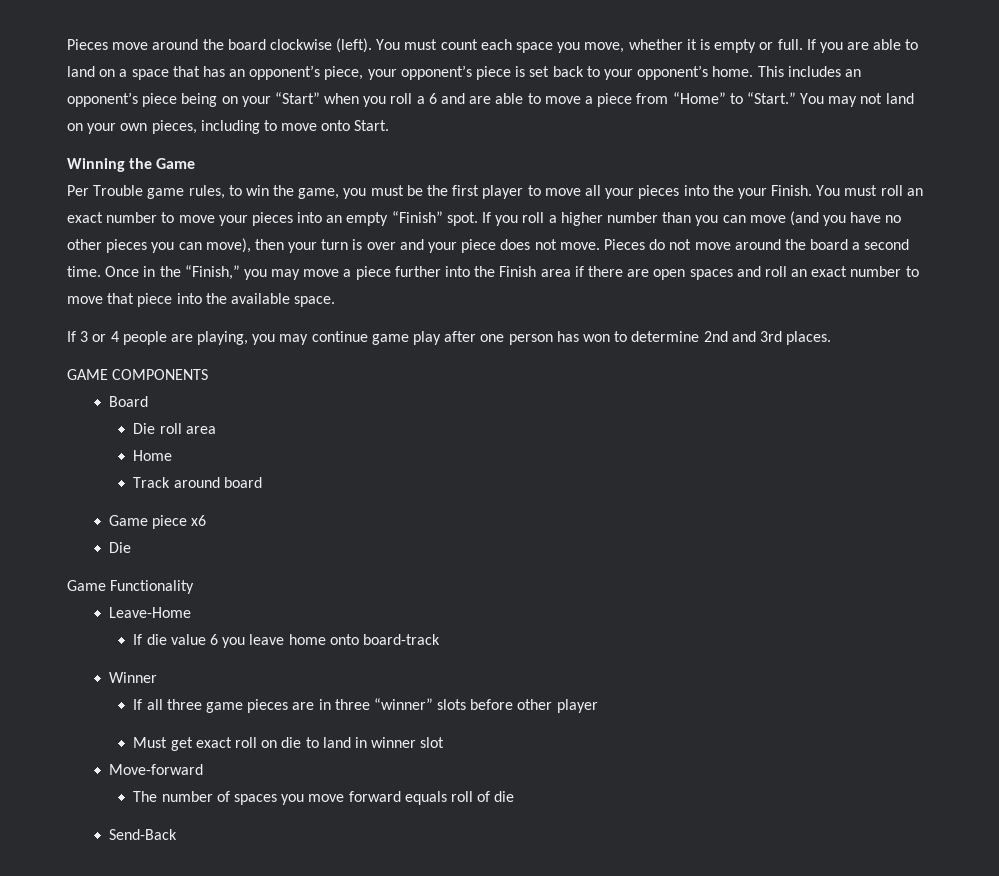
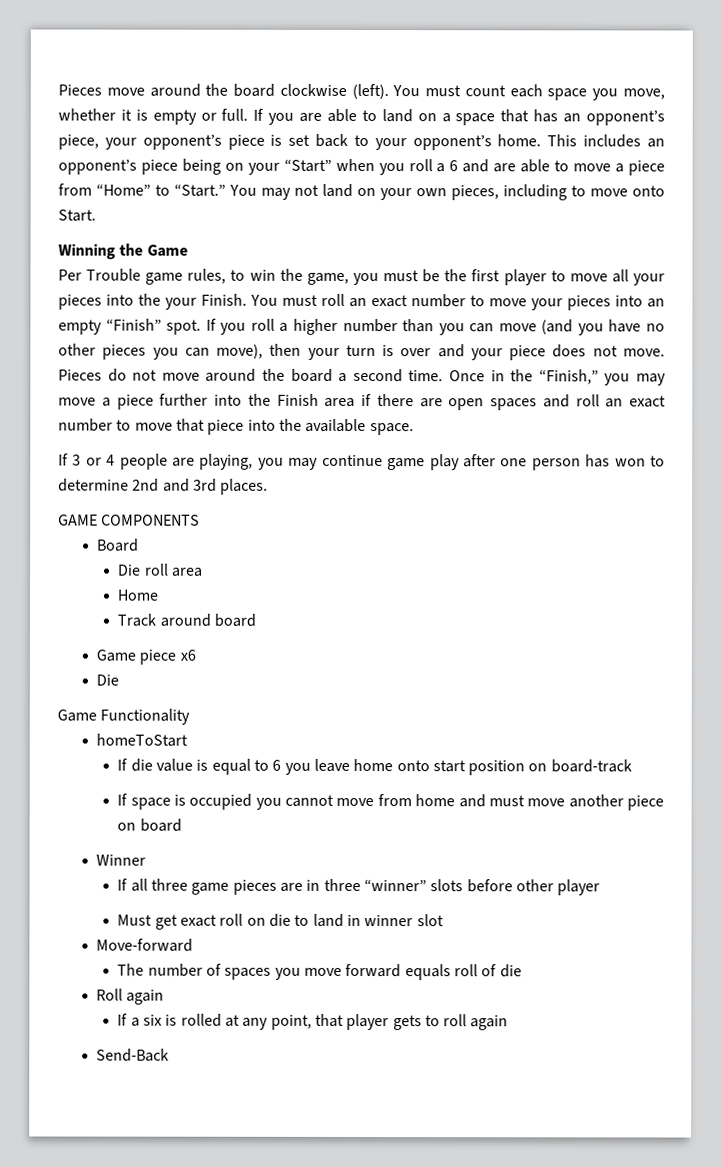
- Leave-Home
+ homeToStart
- If die value 6 you leave home onto board-track
+ If die value is equal to 6 you leave home onto start position on board-track
+ If space is occupied you cannot move from home and must move another piece on board
+ Roll again
+ If a six is rolled at any point, that player gets to roll again

